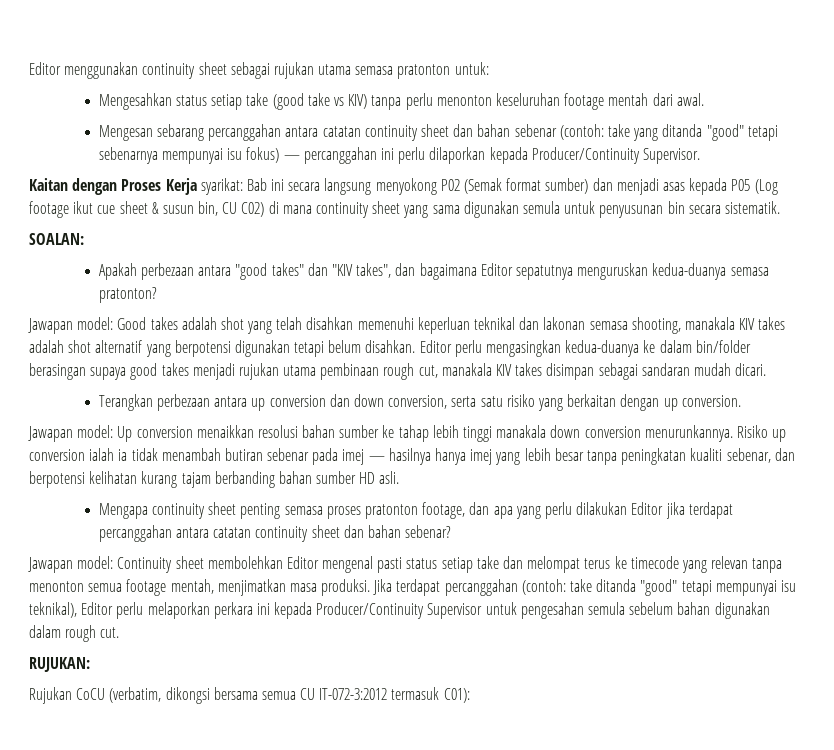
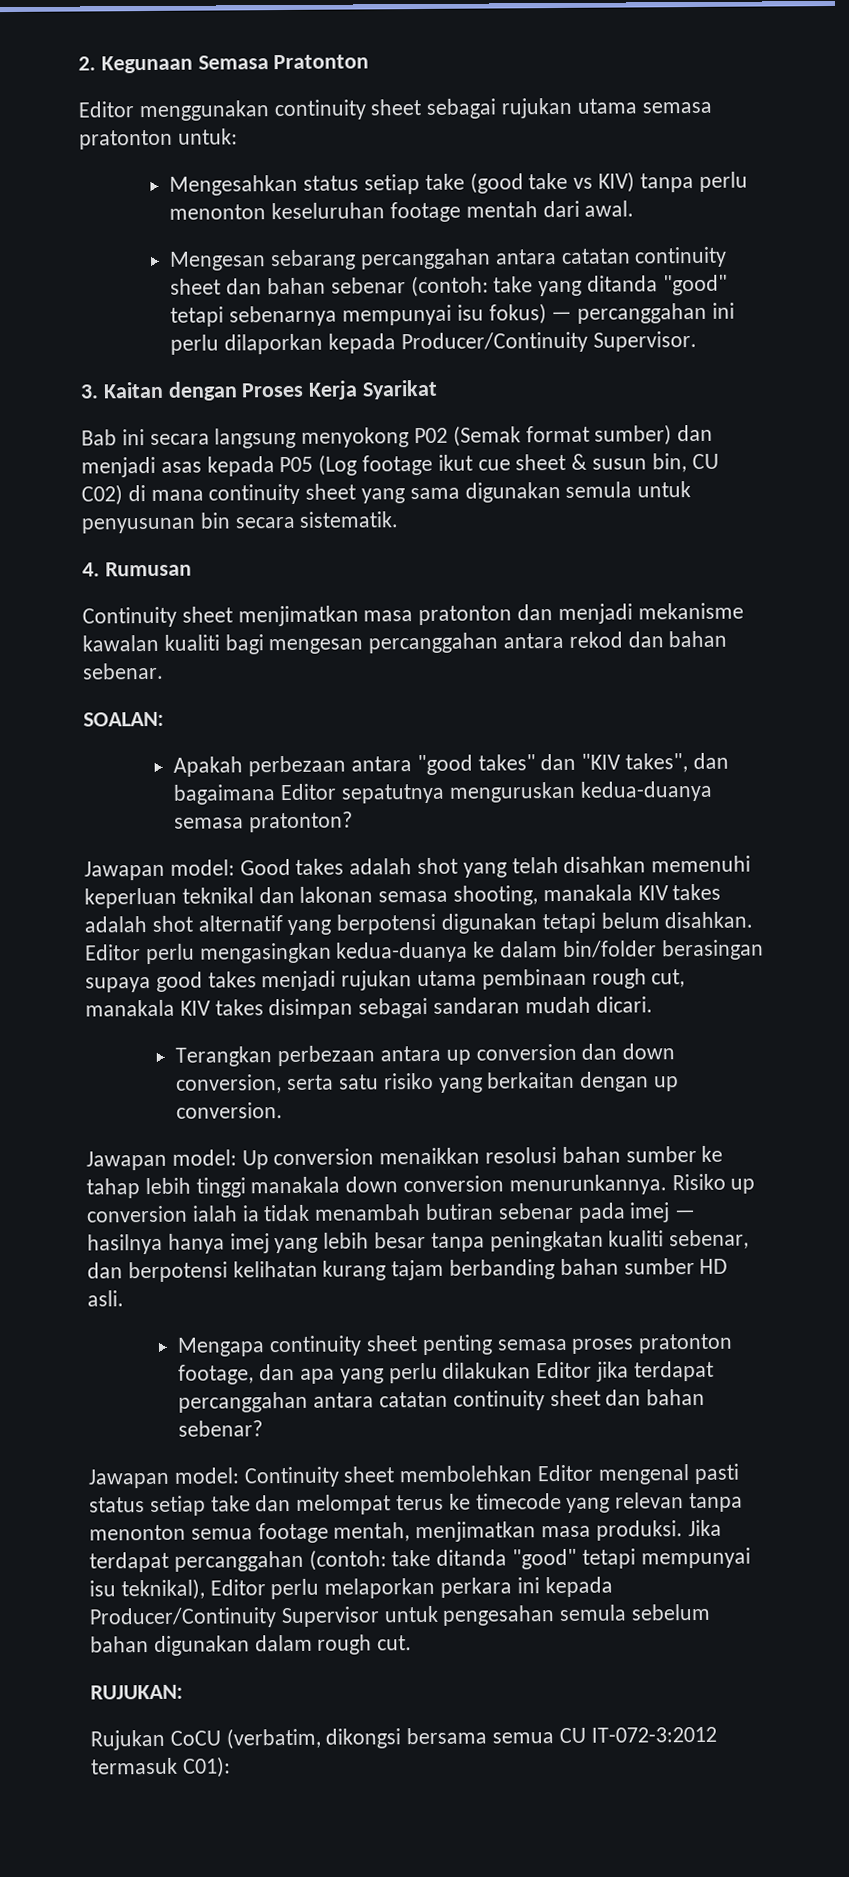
+ 2. Kegunaan Semasa Pratonton
- Kaitan dengan Proses Kerja syarikat: Bab ini secara langsung menyokong P02 (Semak format sumber) dan menjadi asas kepada P05 (Log footage ikut cue sheet & susun bin, CU C02) di mana continuity sheet yang sama digunakan semula untuk penyusunan bin secara sistematik.
+ 3. Kaitan dengan Proses Kerja Syarikat
+ Bab ini secara langsung menyokong P02 (Semak format sumber) dan menjadi asas kepada P05 (Log footage ikut cue sheet & susun bin, CU C02) di mana continuity sheet yang sama digunakan semula untuk penyusunan bin secara sistematik.
+ 4. Rumusan
+ Continuity sheet menjimatkan masa pratonton dan menjadi mekanisme kawalan kualiti bagi mengesan percanggahan antara rekod dan bahan sebenar.

